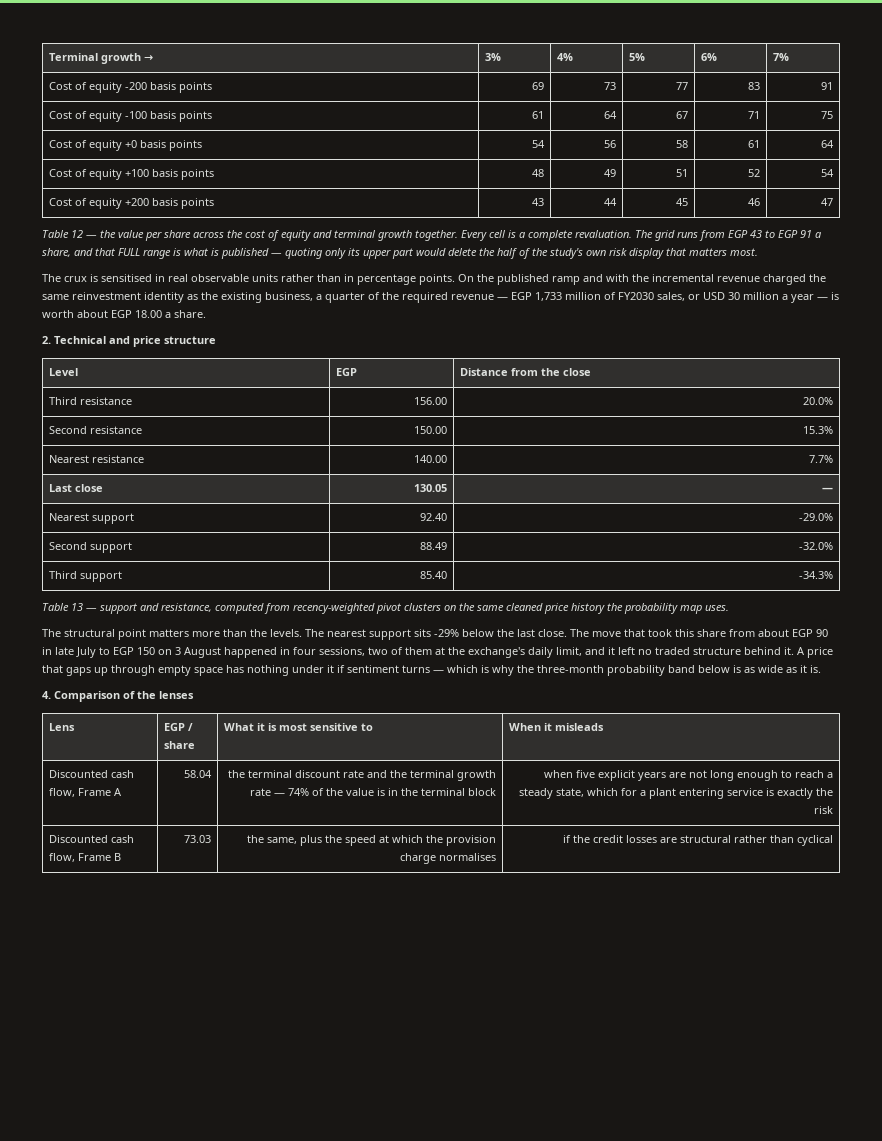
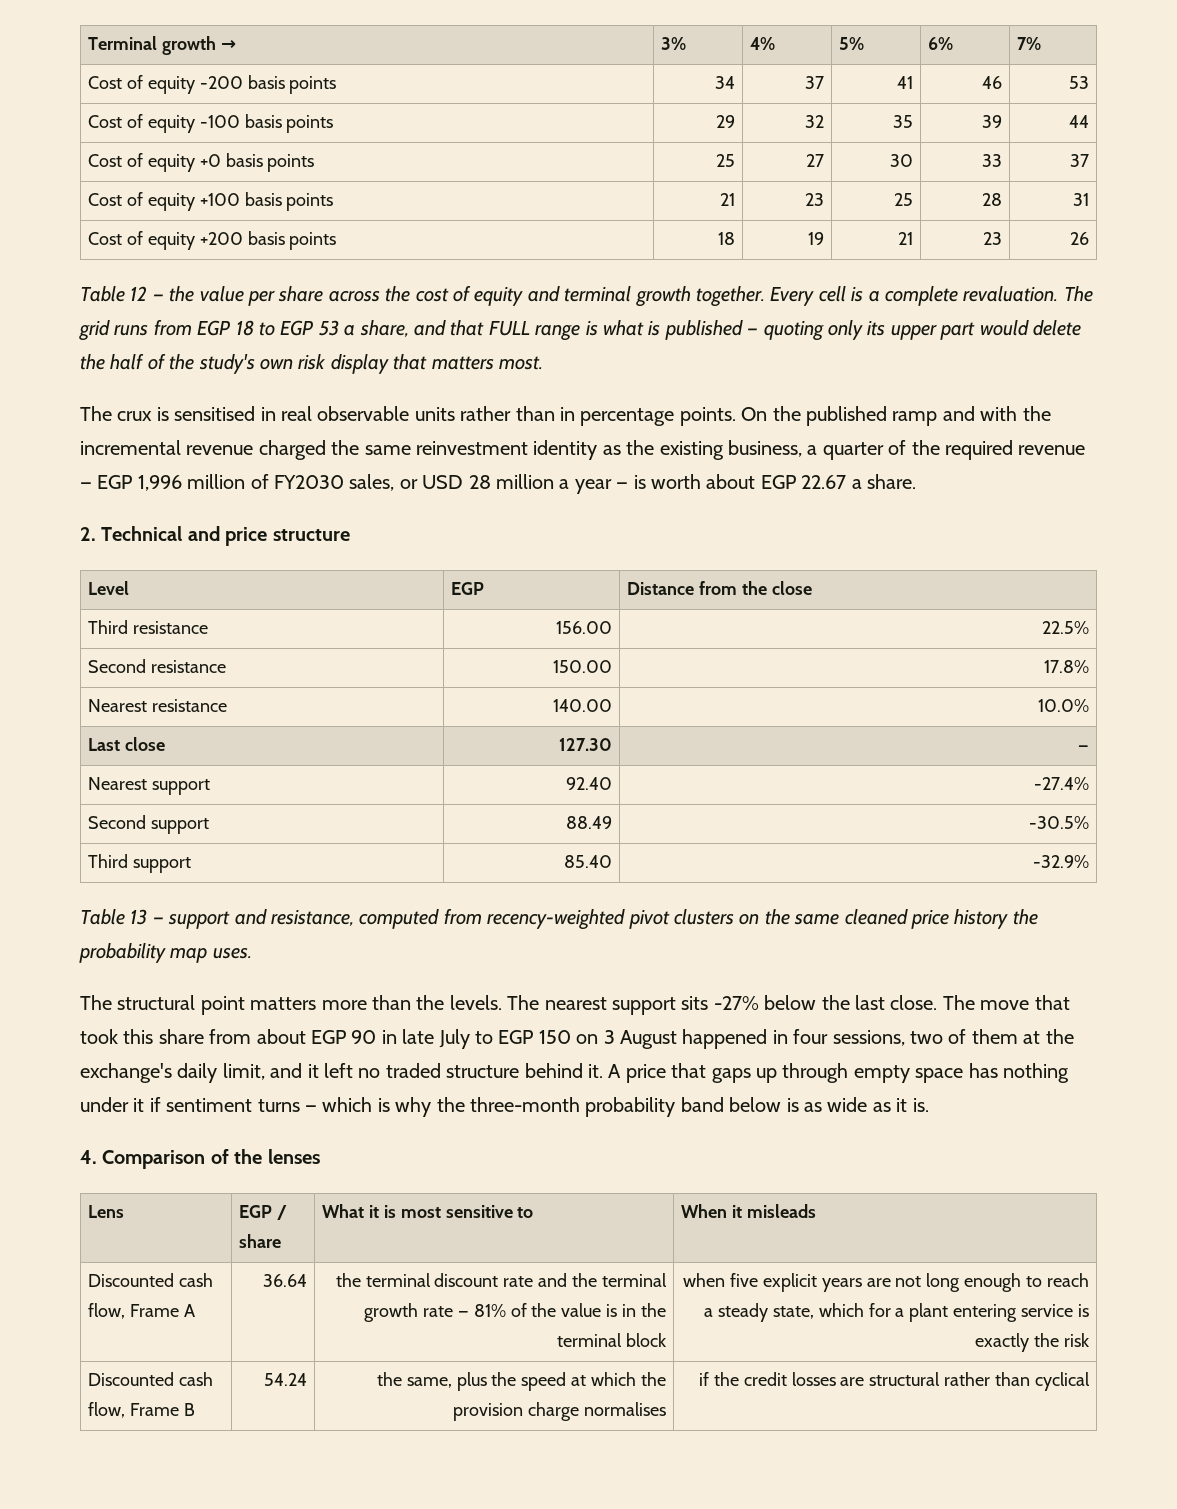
- Cost of equity -200 basis points | 69 | 73 | 77 | 83 | 91
+ Cost of equity -200 basis points | 34 | 37 | 41 | 46 | 53
- Cost of equity -100 basis points | 61 | 64 | 67 | 71 | 75
+ Cost of equity -100 basis points | 29 | 32 | 35 | 39 | 44
- Cost of equity +0 basis points | 54 | 56 | 58 | 61 | 64
+ Cost of equity +0 basis points | 25 | 27 | 30 | 33 | 37
- Cost of equity +100 basis points | 48 | 49 | 51 | 52 | 54
+ Cost of equity +100 basis points | 21 | 23 | 25 | 28 | 31
- Cost of equity +200 basis points | 43 | 44 | 45 | 46 | 47
+ Cost of equity +200 basis points | 18 | 19 | 21 | 23 | 26
- The grid runs from EGP 43 to EGP 91 a share, and that FULL range is what is published — quoting only its upper part would delete the half of the study's own risk display that matters most.
+ The grid runs from EGP 18 to EGP 53 a share, and that FULL range is what is published — quoting only its upper part would delete the half of the study's own risk display that matters most.
- On the published ramp and with the incremental revenue charged the same reinvestment identity as the existing business, a quarter of the required revenue — EGP 1,733 million of FY2030 sales, or USD 30 million a year — is worth about EGP 18.00 a share.
+ On the published ramp and with the incremental revenue charged the same reinvestment identity as the existing business, a quarter of the required revenue — EGP 1,996 million of FY2030 sales, or USD 28 million a year — is worth about EGP 22.67 a share.
- Third resistance | 156.00 | 20.0%
+ Third resistance | 156.00 | 22.5%
- Second resistance | 150.00 | 15.3%
+ Second resistance | 150.00 | 17.8%
- Nearest resistance | 140.00 | 7.7%
+ Nearest resistance | 140.00 | 10.0%
- Last close | 130.05 | —
+ Last close | 127.30 | —
- Nearest support | 92.40 | -29.0%
+ Nearest support | 92.40 | -27.4%
- Second support | 88.49 | -32.0%
+ Second support | 88.49 | -30.5%
- Third support | 85.40 | -34.3%
+ Third support | 85.40 | -32.9%
- The nearest support sits -29% below the last close.
+ The nearest support sits -27% below the last close.
- 58.04
+ 36.64
- the terminal discount rate and the terminal growth rate — 74% of the value is in the terminal block
+ the terminal discount rate and the terminal growth rate — 81% of the value is in the terminal block
- Discounted cash flow, Frame B | 73.03 | the same, plus the speed at which the provision charge normalises | if the credit losses are structural rather than cyclical
+ Discounted cash flow, Frame B | 54.24 | the same, plus the speed at which the provision charge normalises | if the credit losses are structural rather than cyclical

